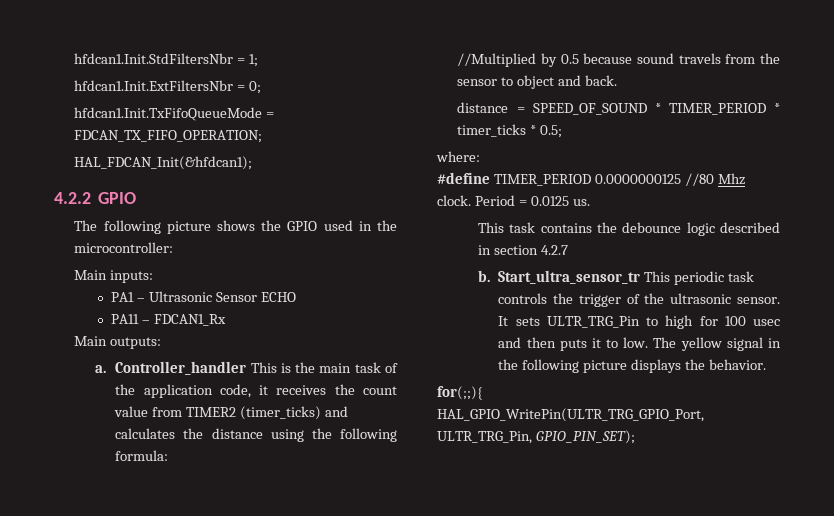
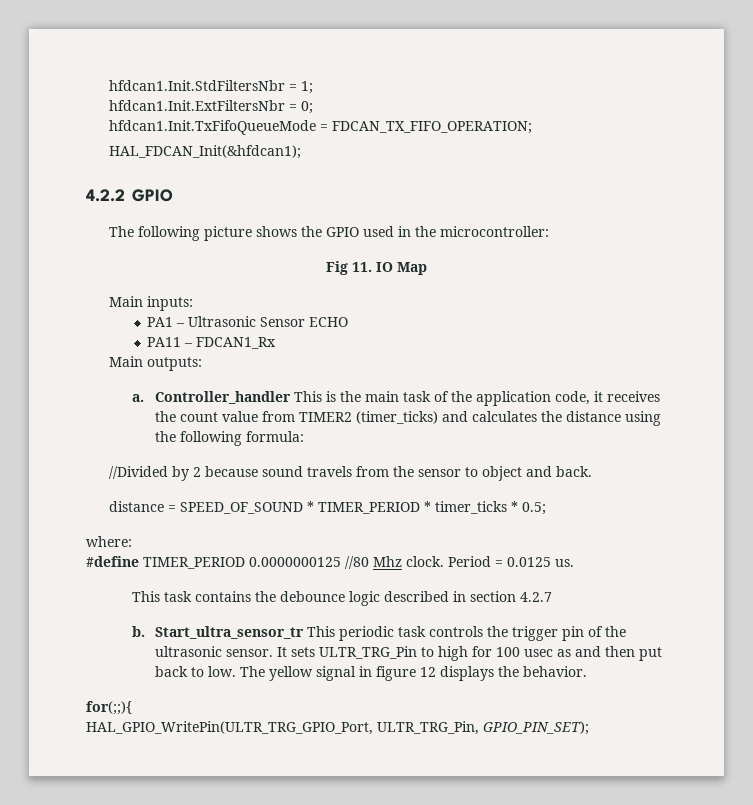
+ Fig 11. IO Map
- //Multiplied by 0.5 because sound travels from the sensor to object and back.
+ //Divided by 2 because sound travels from the sensor to object and back.
- Start_ultra_sensor_tr This periodic task controls the trigger of the ultrasonic sensor.
+ Start_ultra_sensor_tr This periodic task controls the trigger pin of the ultrasonic sensor.
- It sets ULTR_TRG_Pin to high for 100 usec and then puts it to low.
+ It sets ULTR_TRG_Pin to high for 100 usec as and then put back to low.
- The yellow signal in the following picture displays the behavior.
+ The yellow signal in figure 12 displays the behavior.

